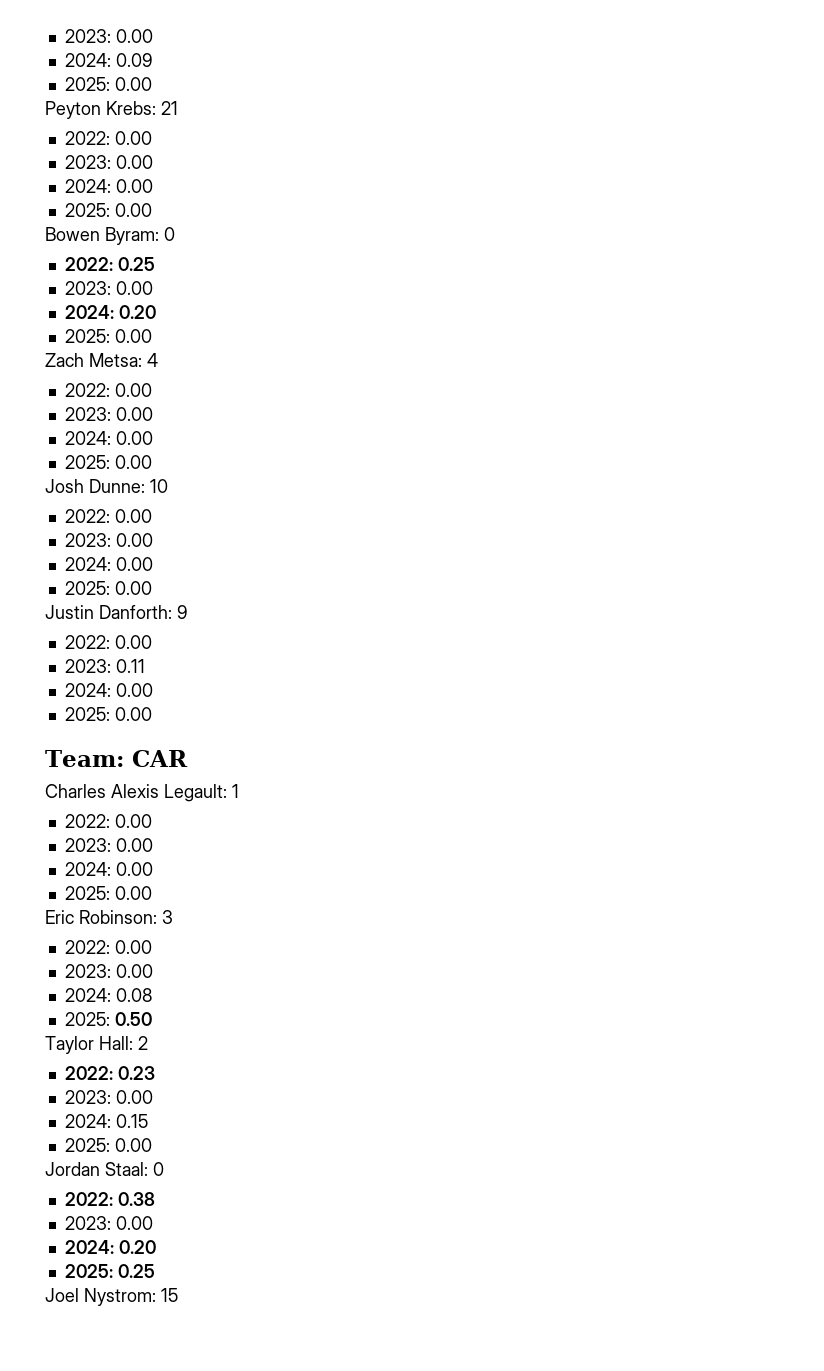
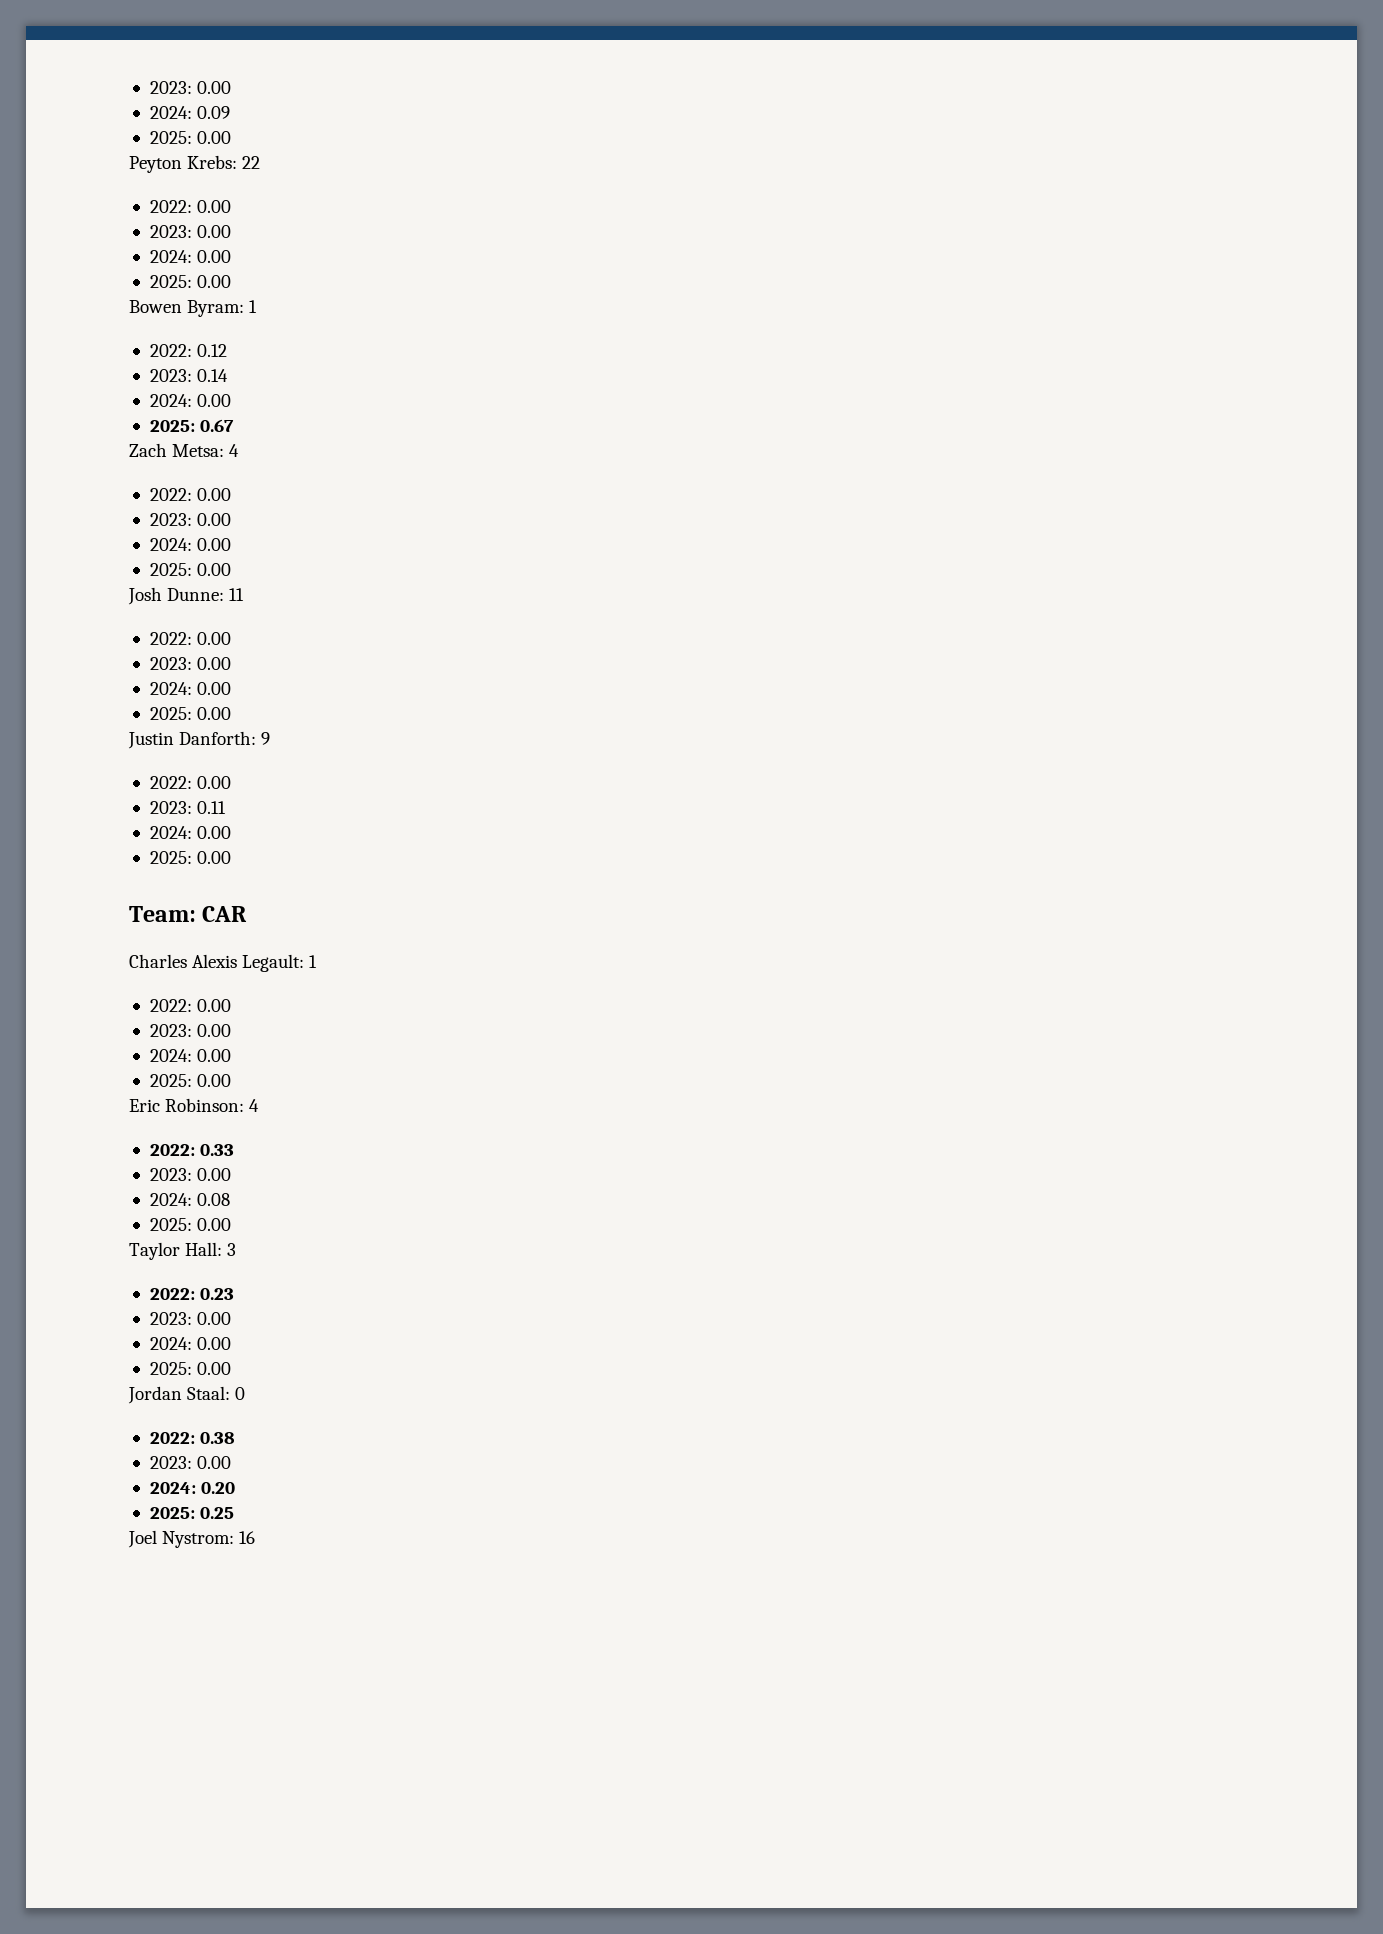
- Peyton Krebs: 21
+ Peyton Krebs: 22
- Bowen Byram: 0
- 2022: 0.25
- 2023: 0.00
- 2024: 0.20
- 2025: 0.00
+ Bowen Byram: 1
+ 2022: 0.12
+ 2023: 0.14
+ 2024: 0.00
+ 2025: 0.67
- Josh Dunne: 10
+ Josh Dunne: 11
- Eric Robinson: 3
- 2022: 0.00
+ Eric Robinson: 4
+ 2022: 0.33
  2024: 0.08
- 2025: 0.50
+ 2025: 0.00
- Taylor Hall: 2
+ Taylor Hall: 3
  2022: 0.23
  2023: 0.00
- 2024: 0.15
+ 2024: 0.00
- Joel Nystrom: 15
+ Joel Nystrom: 16

